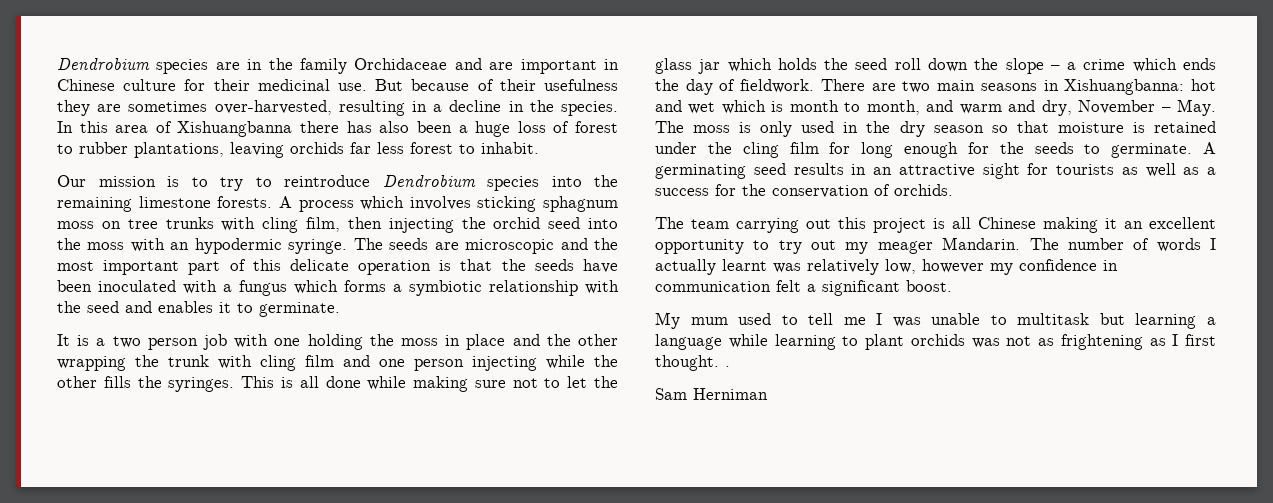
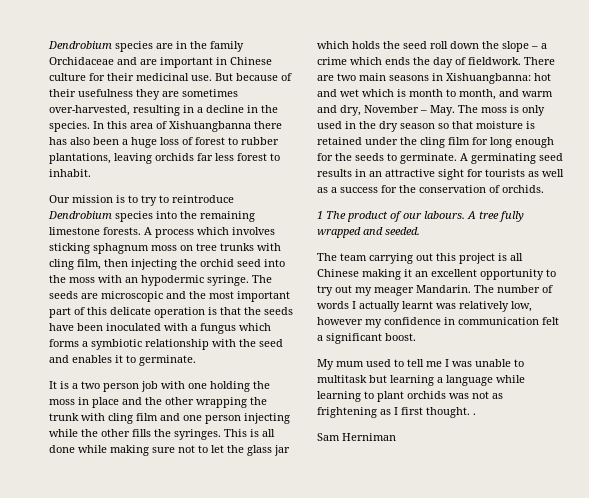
+ 1 The product of our labours. A tree fully wrapped and seeded.

